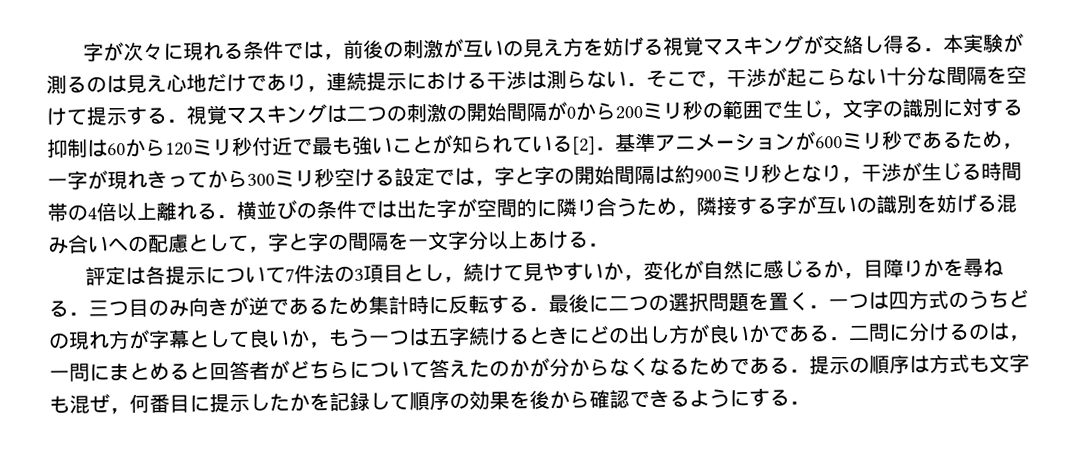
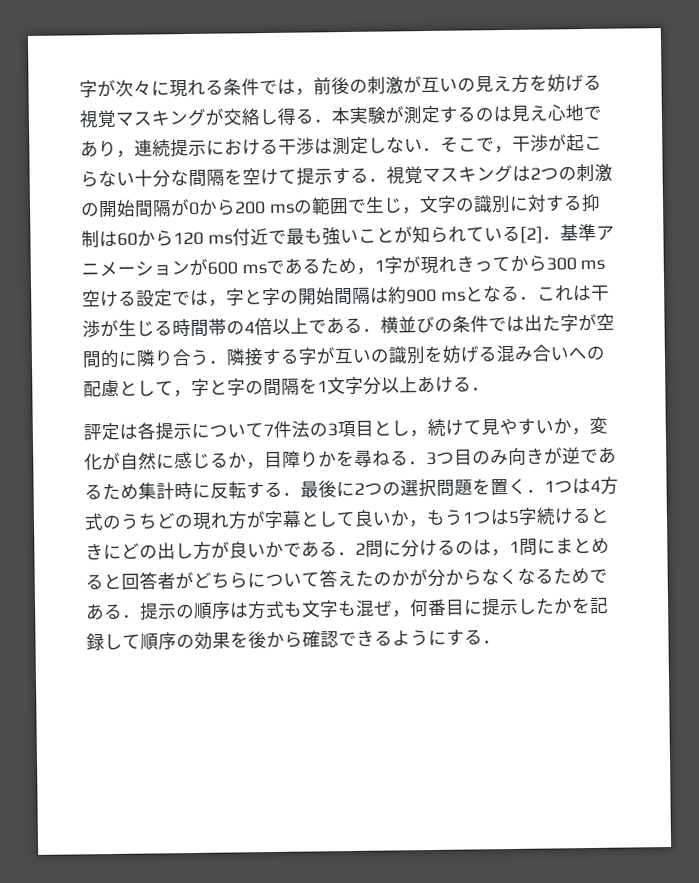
- 字が次々に現れる条件では，前後の刺激が互いの見え方を妨げる視覚マスキングが交絡し得る．本実験が測るのは見え心地だけであり，連続提示における干渉は測らない．そこで，干渉が起こらない十分な間隔を空けて提示する．視覚マスキングは二つの刺激の開始間隔が0から200ミリ秒の範囲で生じ，文字の識別に対する抑制は60から120ミリ秒付近で最も強いことが知られている[2]．基準アニメーションが600ミリ秒であるため，一字が現れきってから300ミリ秒空ける設定では，字と字の開始間隔は約900ミリ秒となり，干渉が生じる時間帯の4倍以上離れる．横並びの条件では出た字が空間的に隣り合うため，隣接する字が互いの識別を妨げる混み合いへの配慮として，字と字の間隔を一文字分以上あける．
+ 字が次々に現れる条件では，前後の刺激が互いの見え方を妨げる視覚マスキングが交絡し得る．本実験が測定するのは見え心地であり，連続提示における干渉は測定しない．そこで，干渉が起こらない十分な間隔を空けて提示する．視覚マスキングは2つの刺激の開始間隔が0から200 msの範囲で生じ，文字の識別に対する抑制は60から120 ms付近で最も強いことが知られている[2]．基準アニメーションが600 msであるため，1字が現れきってから300 ms空ける設定では，字と字の開始間隔は約900 msとなる．これは干渉が生じる時間帯の4倍以上である．横並びの条件では出た字が空間的に隣り合う．隣接する字が互いの識別を妨げる混み合いへの配慮として，字と字の間隔を1文字分以上あける．
- 評定は各提示について7件法の3項目とし，続けて見やすいか，変化が自然に感じるか，目障りかを尋ねる．三つ目のみ向きが逆であるため集計時に反転する．最後に二つの選択問題を置く．一つは四方式のうちどの現れ方が字幕として良いか，もう一つは五字続けるときにどの出し方が良いかである．二問に分けるのは，一問にまとめると回答者がどちらについて答えたのかが分からなくなるためである．提示の順序は方式も文字も混ぜ，何番目に提示したかを記録して順序の効果を後から確認できるようにする．
+ 評定は各提示について7件法の3項目とし，続けて見やすいか，変化が自然に感じるか，目障りかを尋ねる．3つ目のみ向きが逆であるため集計時に反転する．最後に2つの選択問題を置く．1つは4方式のうちどの現れ方が字幕として良いか，もう1つは5字続けるときにどの出し方が良いかである．2問に分けるのは，1問にまとめると回答者がどちらについて答えたのかが分からなくなるためである．提示の順序は方式も文字も混ぜ，何番目に提示したかを記録して順序の効果を後から確認できるようにする．

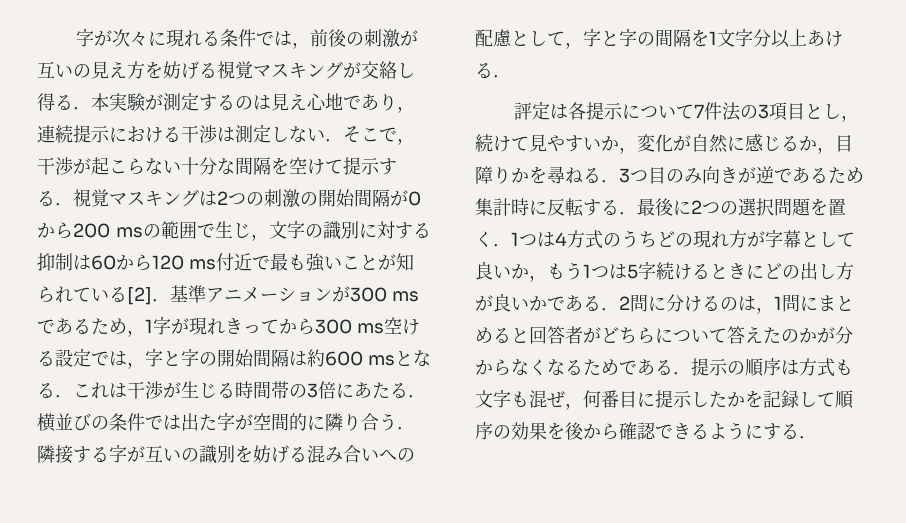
- 字が次々に現れる条件では，前後の刺激が互いの見え方を妨げる視覚マスキングが交絡し得る．本実験が測定するのは見え心地であり，連続提示における干渉は測定しない．そこで，干渉が起こらない十分な間隔を空けて提示する．視覚マスキングは2つの刺激の開始間隔が0から200 msの範囲で生じ，文字の識別に対する抑制は60から120 ms付近で最も強いことが知られている[2]．基準アニメーションが600 msであるため，1字が現れきってから300 ms空ける設定では，字と字の開始間隔は約900 msとなる．これは干渉が生じる時間帯の4倍以上である．横並びの条件では出た字が空間的に隣り合う．隣接する字が互いの識別を妨げる混み合いへの配慮として，字と字の間隔を1文字分以上あける．
+ 字が次々に現れる条件では，前後の刺激が互いの見え方を妨げる視覚マスキングが交絡し得る．本実験が測定するのは見え心地であり，連続提示における干渉は測定しない．そこで，干渉が起こらない十分な間隔を空けて提示する．視覚マスキングは2つの刺激の開始間隔が0から200 msの範囲で生じ，文字の識別に対する抑制は60から120 ms付近で最も強いことが知られている[2]．基準アニメーションが300 msであるため，1字が現れきってから300 ms空ける設定では，字と字の開始間隔は約600 msとなる．これは干渉が生じる時間帯の3倍にあたる．横並びの条件では出た字が空間的に隣り合う．隣接する字が互いの識別を妨げる混み合いへの配慮として，字と字の間隔を1文字分以上あける．

